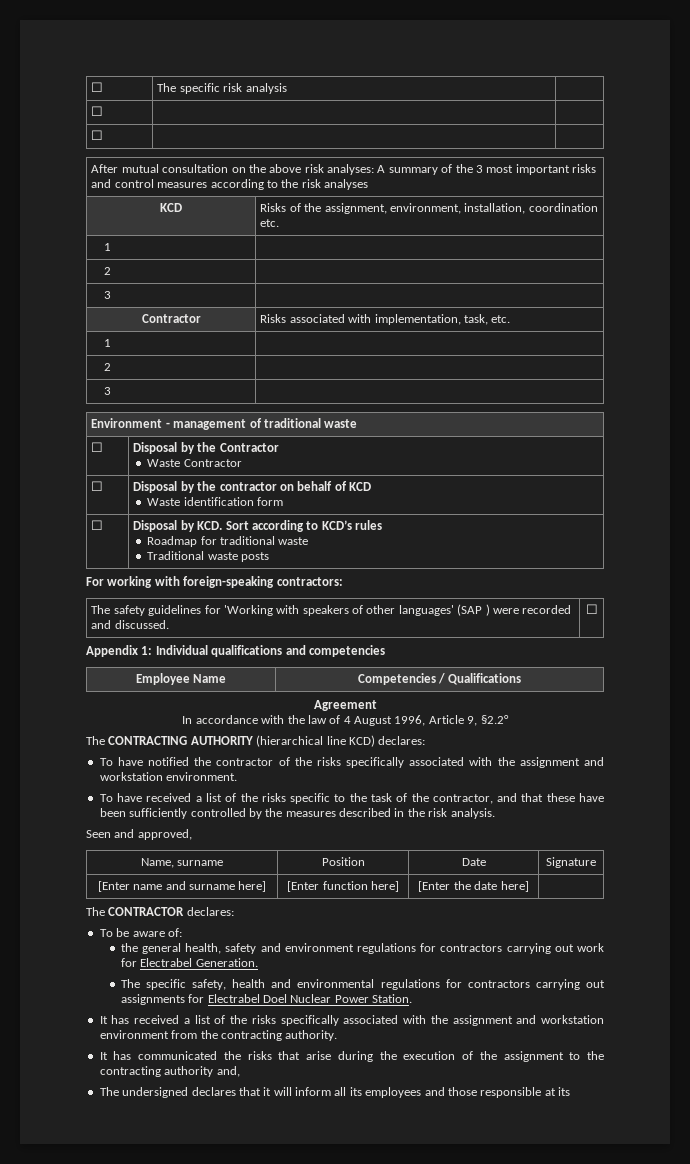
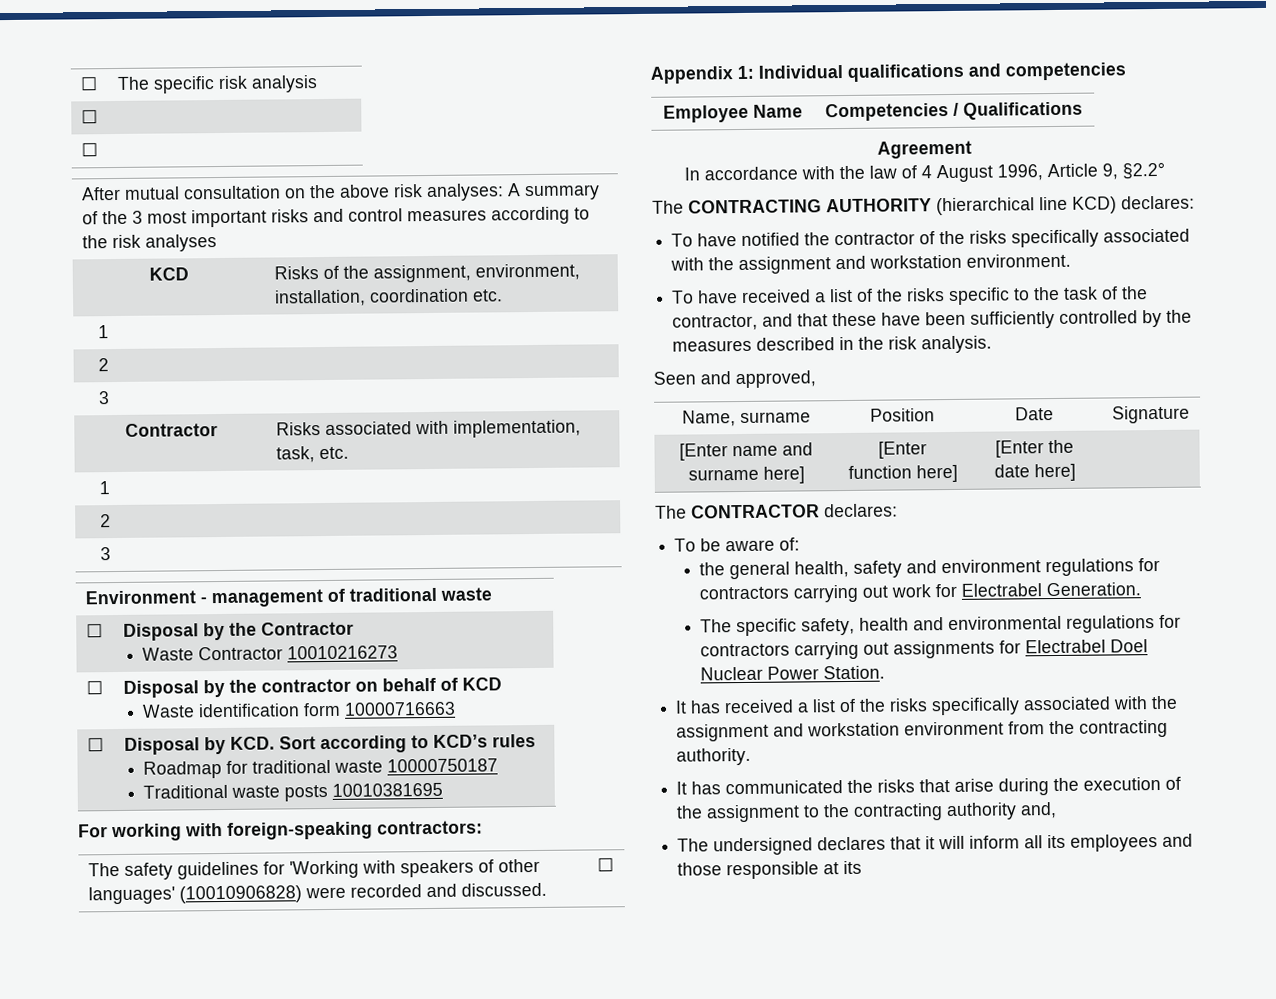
  ☐ | Disposal by the Contractor
- Waste Contractor
+ Waste Contractor 10010216273
  ☐ | Disposal by the contractor on behalf of KCD
- Waste identification form
+ Waste identification form 10000716663
  ☐ | Disposal by KCD. Sort according to KCD’s rules
- Roadmap for traditional waste
- Traditional waste posts
+ Roadmap for traditional waste 10000750187
+ Traditional waste posts 10010381695
- The safety guidelines for 'Working with speakers of other languages' (SAP ) were recorded and discussed. | ☐
+ The safety guidelines for 'Working with speakers of other languages' (10010906828) were recorded and discussed. | ☐

